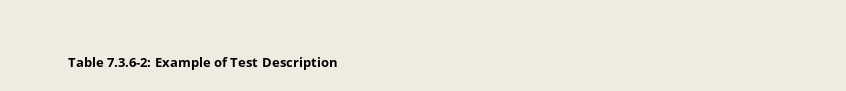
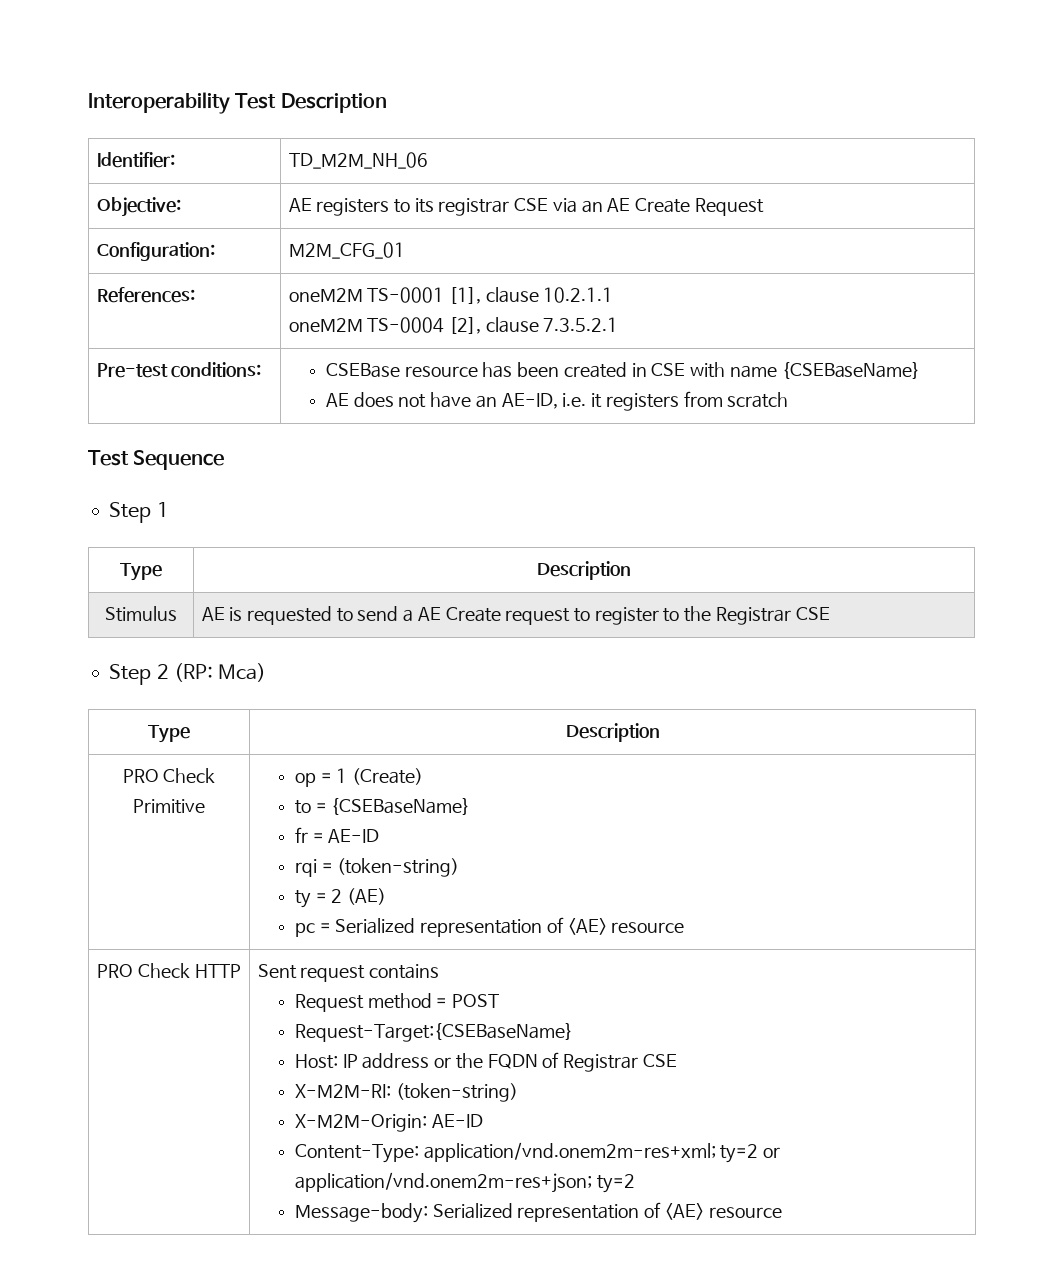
- Table 7.3.6-2: Example of Test Description
+ Interoperability Test Description
+ Identifier: | TD_M2M_NH_06
+ Objective: | AE registers to its registrar CSE via an AE Create Request
+ Configuration: | M2M_CFG_01
+ References: | oneM2M TS-0001 [1], clause 10.2.1.1
+ oneM2M TS-0004 [2], clause 7.3.5.2.1
+ Pre-test conditions: | CSEBase resource has been created in CSE with name {CSEBaseName}
+ AE does not have an AE-ID, i.e. it registers from scratch
+ Test Sequence
+ Step 1
+ Type | Description
+ Stimulus | AE is requested to send a AE Create request to register to the Registrar CSE
+ Step 2 (RP: Mca)
+ Type | Description
+ PRO Check Primitive | op = 1 (Create)
+ to = {CSEBaseName}
+ fr = AE-ID
+ rqi = (token-string)
+ ty = 2 (AE)
+ pc = Serialized representation of <AE> resource
+ PRO Check HTTP | Sent request contains
+ Request method = POST
+ Request-Target:{CSEBaseName}
+ Host: IP address or the FQDN of Registrar CSE
+ X-M2M-RI: (token-string)
+ X-M2M-Origin: AE-ID
+ Content-Type: application/vnd.onem2m-res+xml; ty=2 or application/vnd.onem2m-res+json; ty=2
+ Message-body: Serialized representation of <AE> resource

